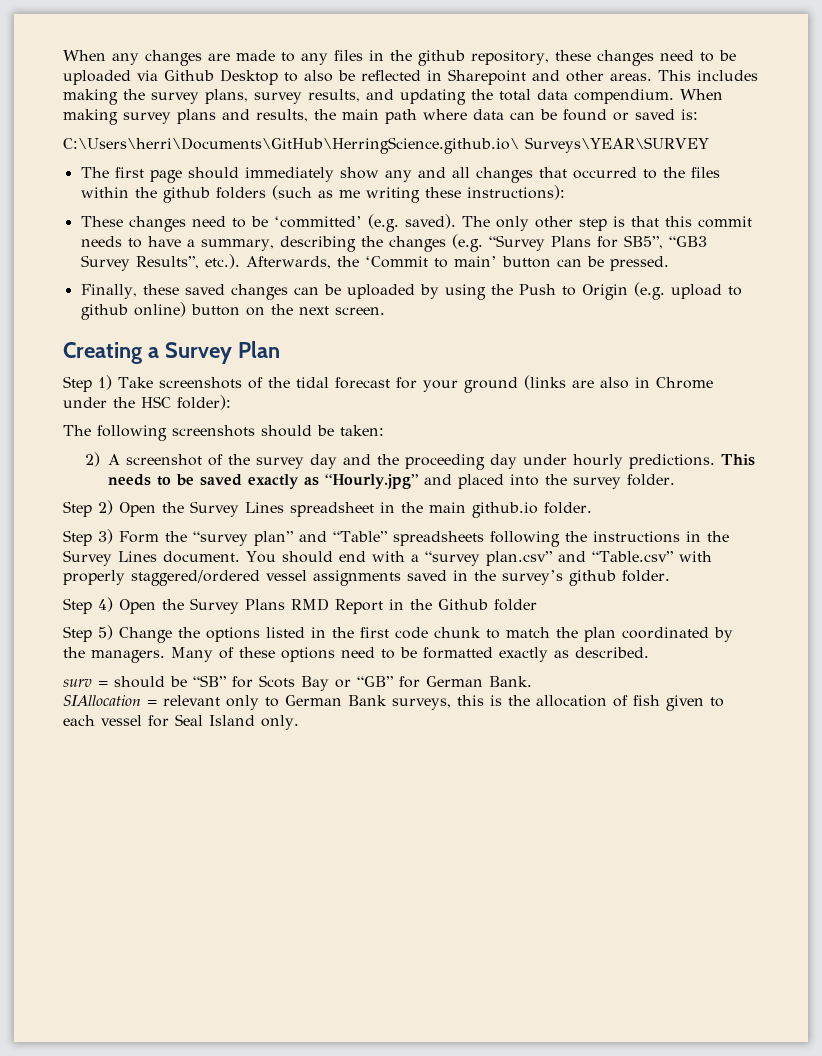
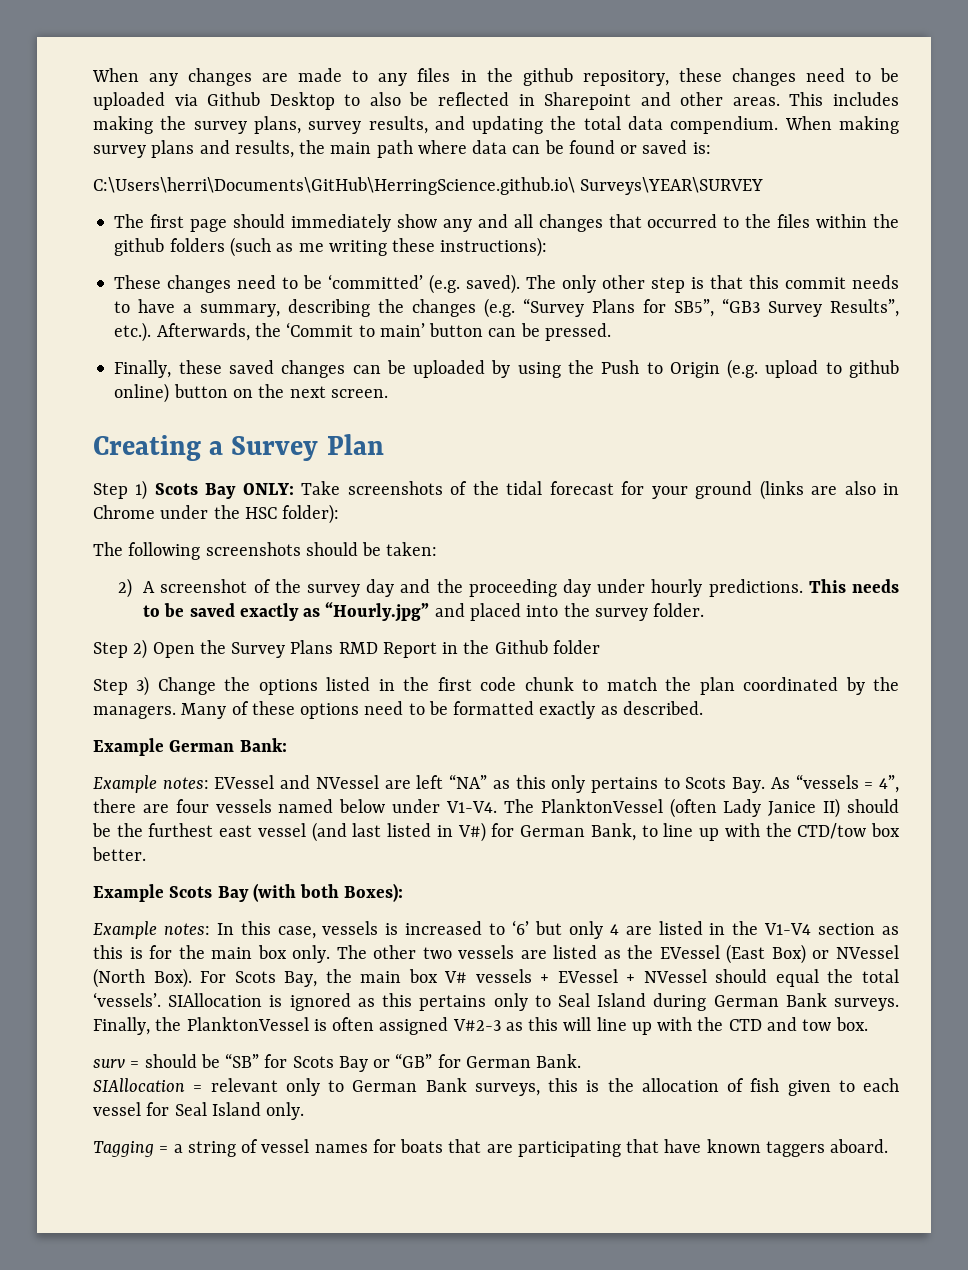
- Step 1) Take screenshots of the tidal forecast for your ground (links are also in Chrome under the HSC folder):
+ Step 1) Scots Bay ONLY: Take screenshots of the tidal forecast for your ground (links are also in Chrome under the HSC folder):
- Step 2) Open the Survey Lines spreadsheet in the main github.io folder.
- Step 3) Form the “survey plan” and “Table” spreadsheets following the instructions in the Survey Lines document. You should end with a “survey plan.csv” and “Table.csv” with properly staggered/ordered vessel assignments saved in the survey’s github folder.
- Step 4) Open the Survey Plans RMD Report in the Github folder
+ Step 2) Open the Survey Plans RMD Report in the Github folder
- Step 5) Change the options listed in the first code chunk to match the plan coordinated by the managers.
+ Step 3) Change the options listed in the first code chunk to match the plan coordinated by the managers.
+ Example German Bank:
+ Example notes: EVessel and NVessel are left “NA” as this only pertains to Scots Bay. As “vessels = 4”, there are four vessels named below under V1-V4. The PlanktonVessel (often Lady Janice II) should be the furthest east vessel (and last listed in V#) for German Bank, to line up with the CTD/tow box better.
+ Example Scots Bay (with both Boxes):
+ Example notes: In this case, vessels is increased to ‘6’ but only 4 are listed in the V1-V4 section as this is for the main box only. The other two vessels are listed as the EVessel (East Box) or NVessel (North Box). For Scots Bay, the main box V# vessels + EVessel + NVessel should equal the total ‘vessels’. SIAllocation is ignored as this pertains only to Seal Island during German Bank surveys. Finally, the PlanktonVessel is often assigned V#2-3 as this will line up with the CTD and tow box.
+ Tagging = a string of vessel names for boats that are participating that have known taggers aboard.

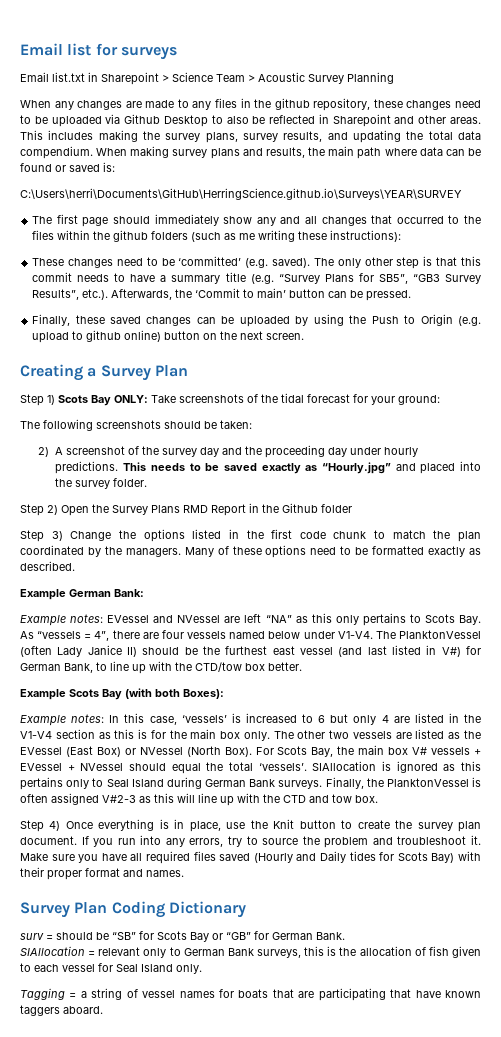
+ Email list for surveys
+ Email list.txt in Sharepoint > Science Team > Acoustic Survey Planning
- C:\Users\herri\Documents\GitHub\HerringScience.github.io\ Surveys\YEAR\SURVEY
+ C:\Users\herri\Documents\GitHub\HerringScience.github.io\Surveys\YEAR\SURVEY
- The only other step is that this commit needs to have a summary, describing the changes (e.g. “Survey Plans for SB5”, “GB3 Survey Results”, etc.). Afterwards, the ‘Commit to main’ button can be pressed.
+ The only other step is that this commit needs to have a summary title (e.g. “Survey Plans for SB5”, “GB3 Survey Results”, etc.). Afterwards, the ‘Commit to main’ button can be pressed.
- Step 1) Scots Bay ONLY: Take screenshots of the tidal forecast for your ground (links are also in Chrome under the HSC folder):
+ Step 1) Scots Bay ONLY: Take screenshots of the tidal forecast for your ground:
- Example notes: In this case, vessels is increased to ‘6’ but only 4 are listed in the V1-V4 section as this is for the main box only.
+ Example notes: In this case, ‘vessels’ is increased to 6 but only 4 are listed in the V1-V4 section as this is for the main box only.
+ Step 4) Once everything is in place, use the Knit button to create the survey plan document. If you run into any errors, try to source the problem and troubleshoot it. Make sure you have all required files saved (Hourly and Daily tides for Scots Bay) with their proper format and names.
+ Survey Plan Coding Dictionary

